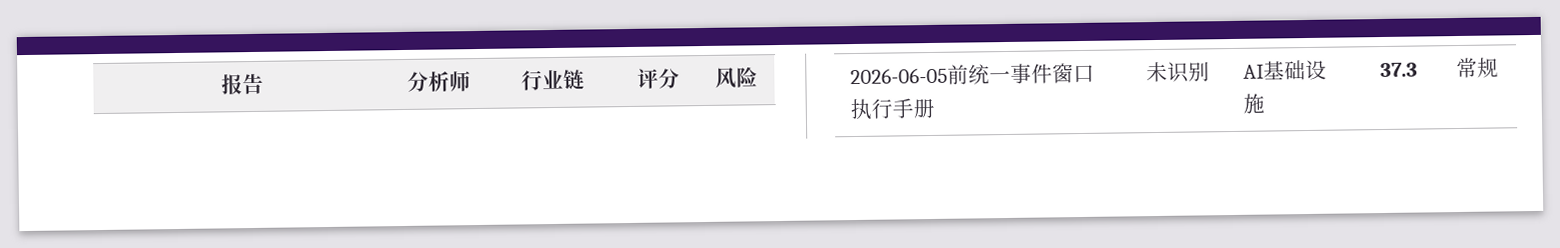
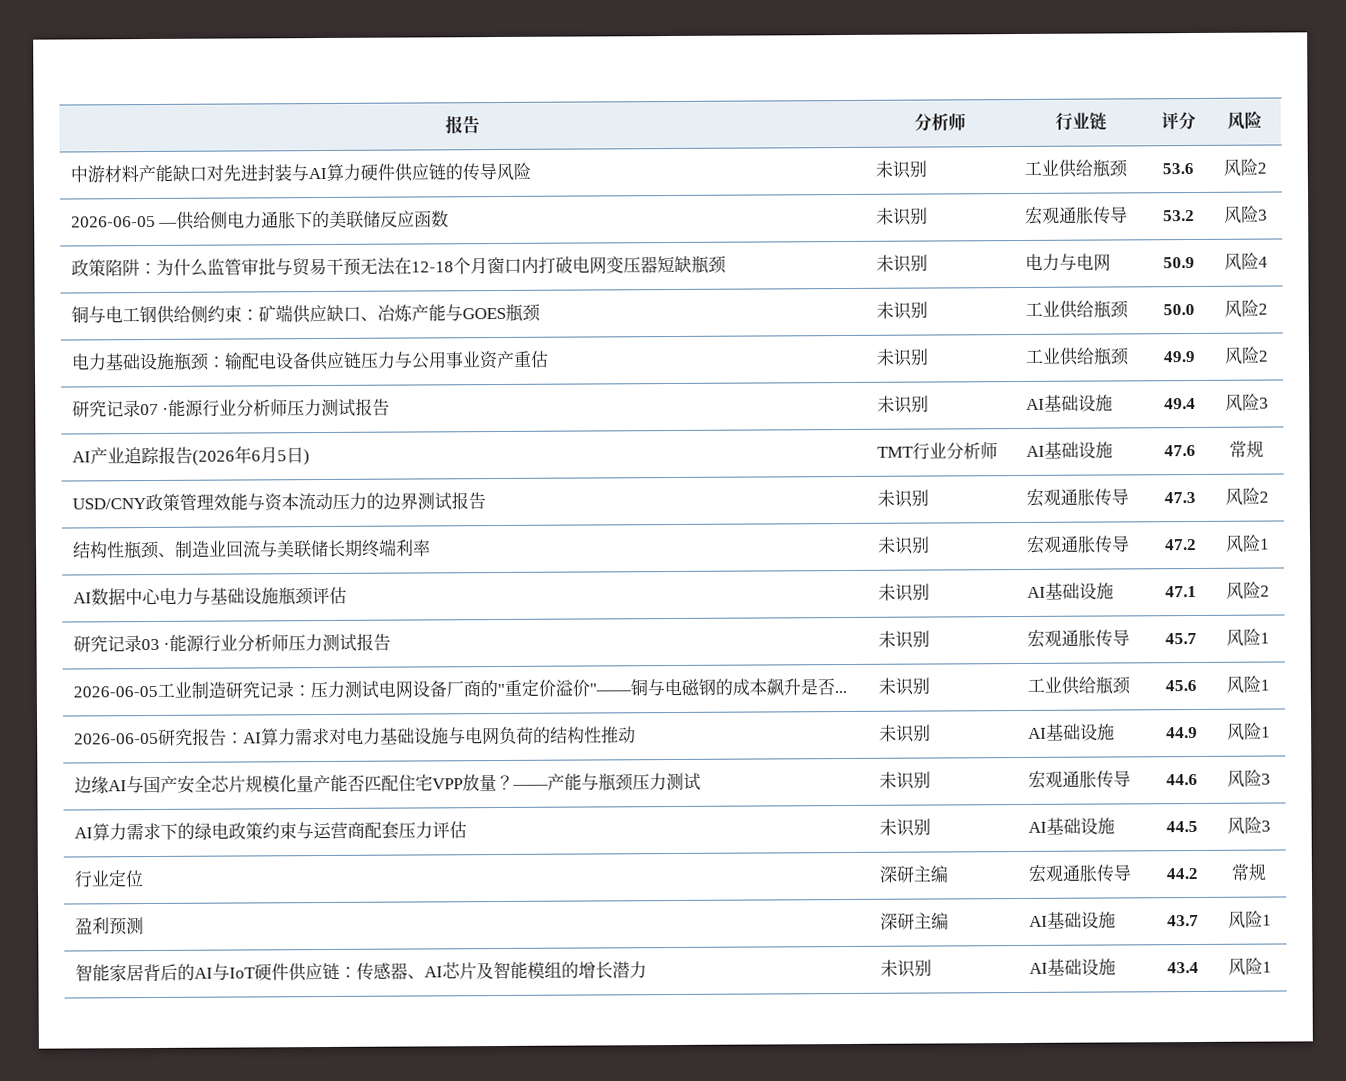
- 2026-06-05前统一事件窗口执行手册 | 未识别 | AI基础设施 | 37.3 | 常规
+ 中游材料产能缺口对先进封装与AI算力硬件供应链的传导风险 | 未识别 | 工业供给瓶颈 | 53.6 | 风险2
+ 2026-06-05 —供给侧电力通胀下的美联储反应函数 | 未识别 | 宏观通胀传导 | 53.2 | 风险3
+ 政策陷阱：为什么监管审批与贸易干预无法在12-18个月窗口内打破电网变压器短缺瓶颈 | 未识别 | 电力与电网 | 50.9 | 风险4
+ 铜与电工钢供给侧约束：矿端供应缺口、冶炼产能与GOES瓶颈 | 未识别 | 工业供给瓶颈 | 50.0 | 风险2
+ 电力基础设施瓶颈：输配电设备供应链压力与公用事业资产重估 | 未识别 | 工业供给瓶颈 | 49.9 | 风险2
+ 研究记录07 ·能源行业分析师压力测试报告 | 未识别 | AI基础设施 | 49.4 | 风险3
+ AI产业追踪报告(2026年6月5日) | TMT行业分析师 | AI基础设施 | 47.6 | 常规
+ USD/CNY政策管理效能与资本流动压力的边界测试报告 | 未识别 | 宏观通胀传导 | 47.3 | 风险2
+ 结构性瓶颈、制造业回流与美联储长期终端利率 | 未识别 | 宏观通胀传导 | 47.2 | 风险1
+ AI数据中心电力与基础设施瓶颈评估 | 未识别 | AI基础设施 | 47.1 | 风险2
+ 研究记录03 ·能源行业分析师压力测试报告 | 未识别 | 宏观通胀传导 | 45.7 | 风险1
+ 2026-06-05工业制造研究记录：压力测试电网设备厂商的"重定价溢价"——铜与电磁钢的成本飙升是否... | 未识别 | 工业供给瓶颈 | 45.6 | 风险1
+ 2026-06-05研究报告：AI算力需求对电力基础设施与电网负荷的结构性推动 | 未识别 | AI基础设施 | 44.9 | 风险1
+ 边缘AI与国产安全芯片规模化量产能否匹配住宅VPP放量？——产能与瓶颈压力测试 | 未识别 | 宏观通胀传导 | 44.6 | 风险3
+ AI算力需求下的绿电政策约束与运营商配套压力评估 | 未识别 | AI基础设施 | 44.5 | 风险3
+ 行业定位 | 深研主编 | 宏观通胀传导 | 44.2 | 常规
+ 盈利预测 | 深研主编 | AI基础设施 | 43.7 | 风险1
+ 智能家居背后的AI与IoT硬件供应链：传感器、AI芯片及智能模组的增长潜力 | 未识别 | AI基础设施 | 43.4 | 风险1

